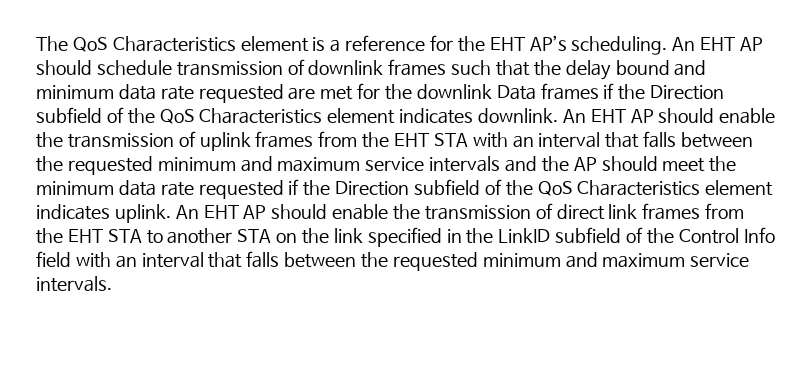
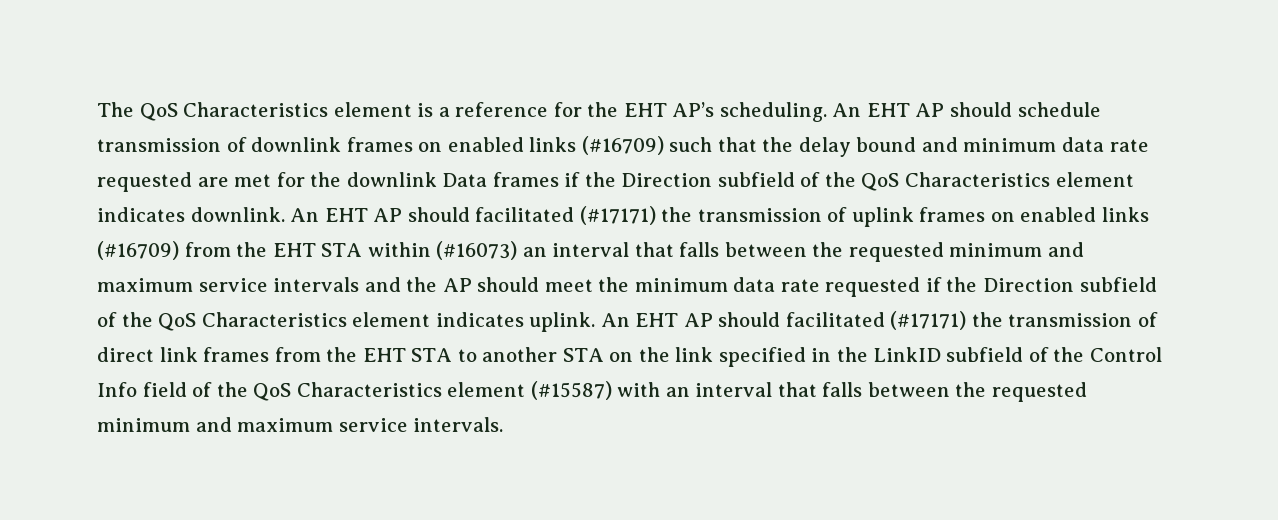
- An EHT AP should schedule transmission of downlink frames such that the delay bound and minimum data rate requested are met for the downlink Data frames if the Direction subfield of the QoS Characteristics element indicates downlink.
+ An EHT AP should schedule transmission of downlink frames on enabled links (#16709) such that the delay bound and minimum data rate requested are met for the downlink Data frames if the Direction subfield of the QoS Characteristics element indicates downlink.
- An EHT AP should enable the transmission of uplink frames from the EHT STA with an interval that falls between the requested minimum and maximum service intervals and the AP should meet the minimum data rate requested if the Direction subfield of the QoS Characteristics element indicates uplink.
+ An EHT AP should facilitated (#17171) the transmission of uplink frames on enabled links (#16709) from the EHT STA within (#16073) an interval that falls between the requested minimum and maximum service intervals and the AP should meet the minimum data rate requested if the Direction subfield of the QoS Characteristics element indicates uplink.
- An EHT AP should enable the transmission of direct link frames from the EHT STA to another STA on the link specified in the LinkID subfield of the Control Info field with an interval that falls between the requested minimum and maximum service intervals.
+ An EHT AP should facilitated (#17171) the transmission of direct link frames from the EHT STA to another STA on the link specified in the LinkID subfield of the Control Info field of the QoS Characteristics element (#15587) with an interval that falls between the requested minimum and maximum service intervals.

